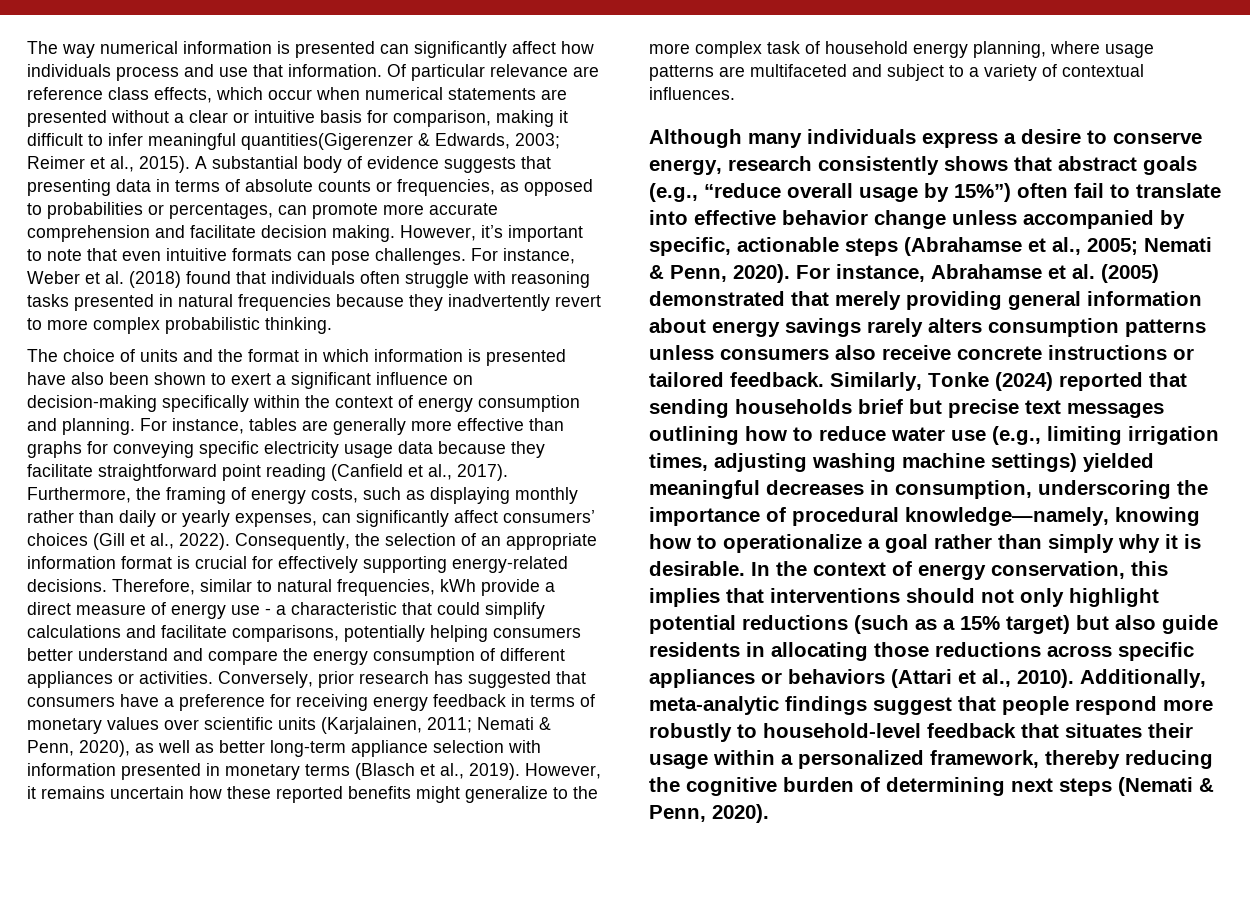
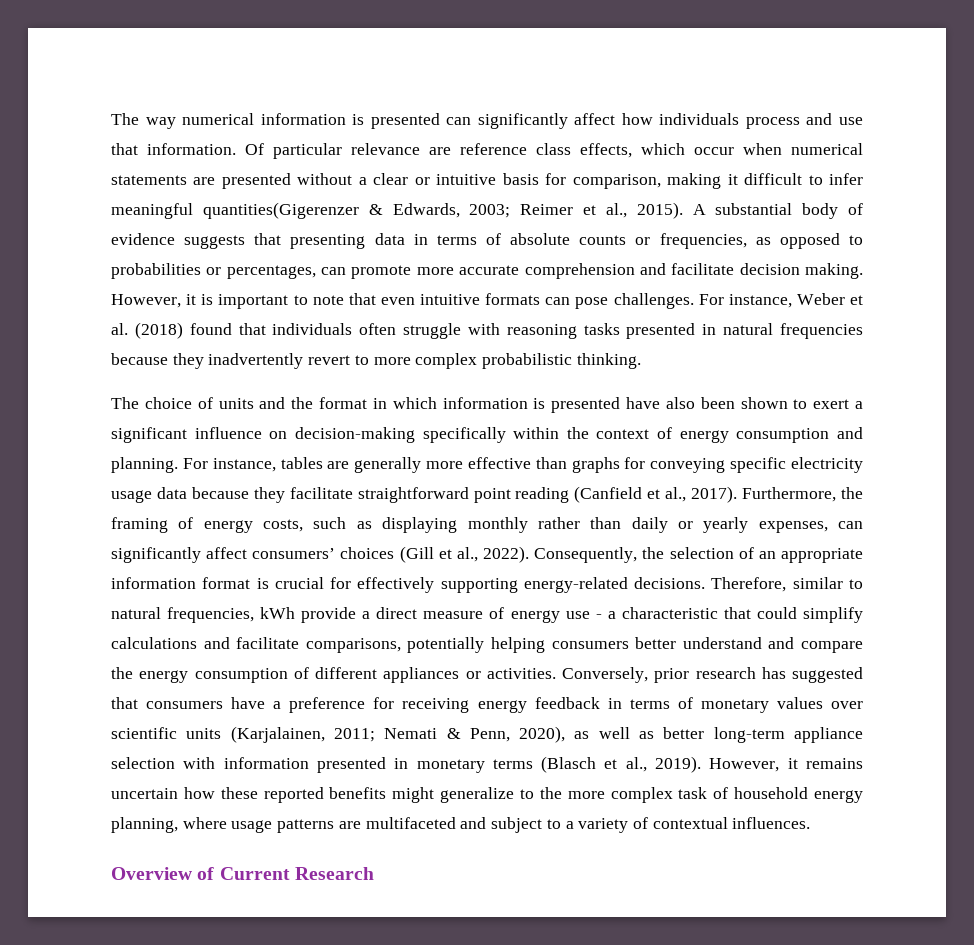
- However, it’s important to note that even intuitive formats can pose challenges.
+ However, it is important to note that even intuitive formats can pose challenges.
- Although many individuals express a desire to conserve energy, research consistently shows that abstract goals (e.g., “reduce overall usage by 15%”) often fail to translate into effective behavior change unless accompanied by specific, actionable steps (Abrahamse et al., 2005; Nemati & Penn, 2020). For instance, Abrahamse et al. (2005) demonstrated that merely providing general information about energy savings rarely alters consumption patterns unless consumers also receive concrete instructions or tailored feedback. Similarly, Tonke (2024) reported that sending households brief but precise text messages outlining how to reduce water use (e.g., limiting irrigation times, adjusting washing machine settings) yielded meaningful decreases in consumption, underscoring the importance of procedural knowledge—namely, knowing how to operationalize a goal rather than simply why it is desirable. In the context of energy conservation, this implies that interventions should not only highlight potential reductions (such as a 15% target) but also guide residents in allocating those reductions across specific appliances or behaviors (Attari et al., 2010). Additionally, meta-analytic findings suggest that people respond more robustly to household-level feedback that situates their usage within a personalized framework, thereby reducing the cognitive burden of determining next steps (Nemati & Penn, 2020).
+ Overview of Current Research

